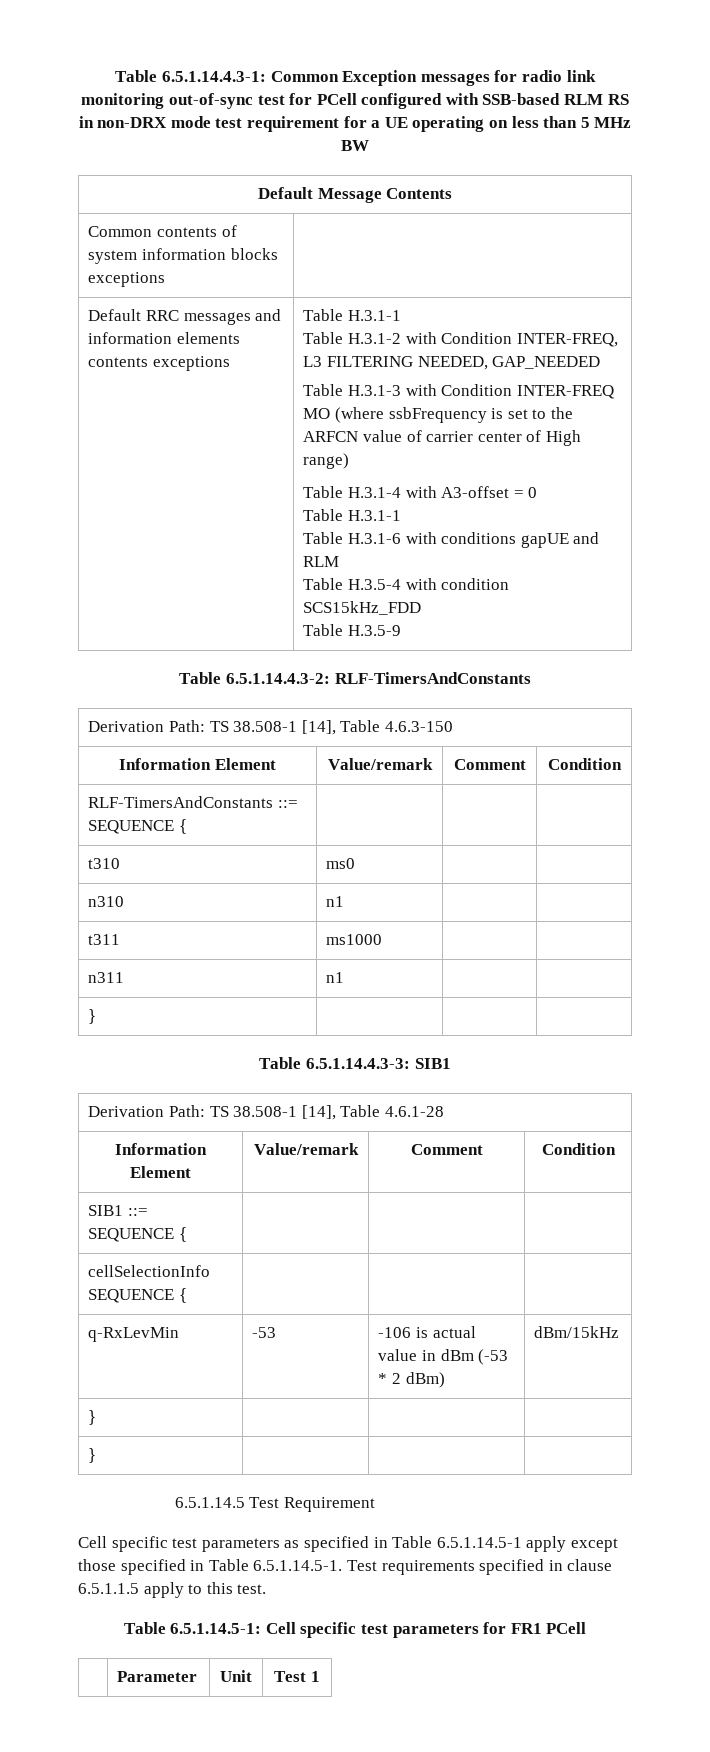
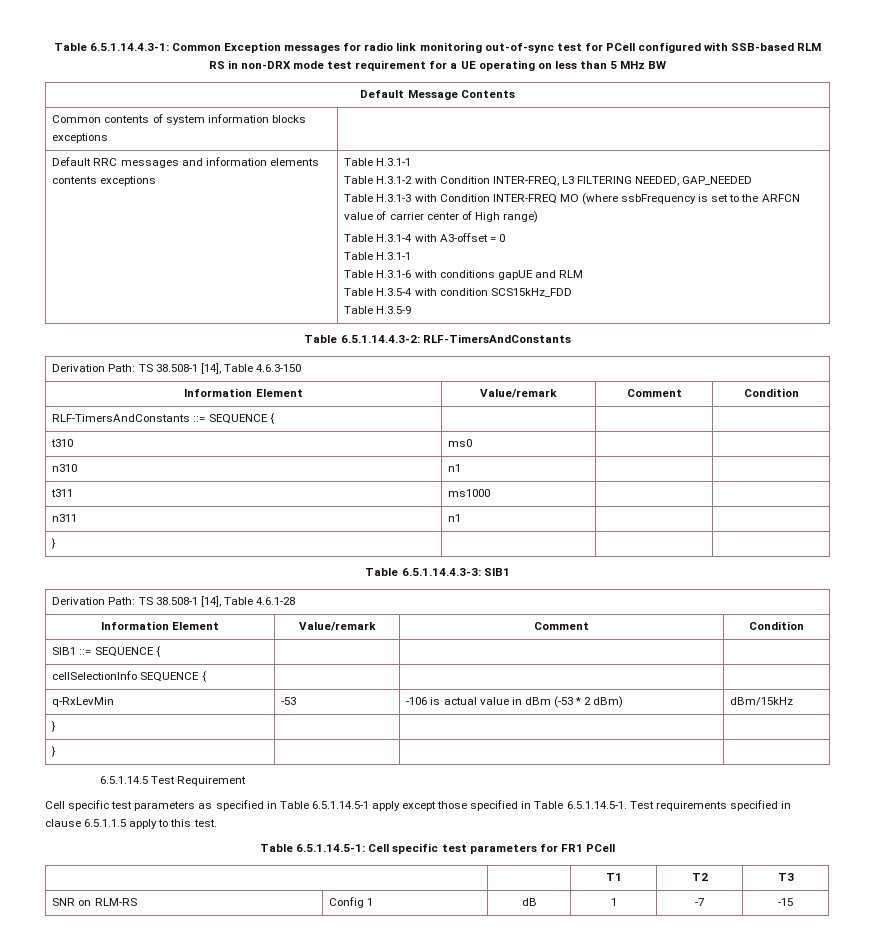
- | Parameter | Unit | Test 1
+ | | T1 | T2 | T3
+ SNR on RLM-RS | Config 1 | dB | 1 | -7 | -15

